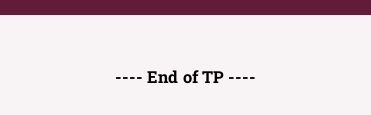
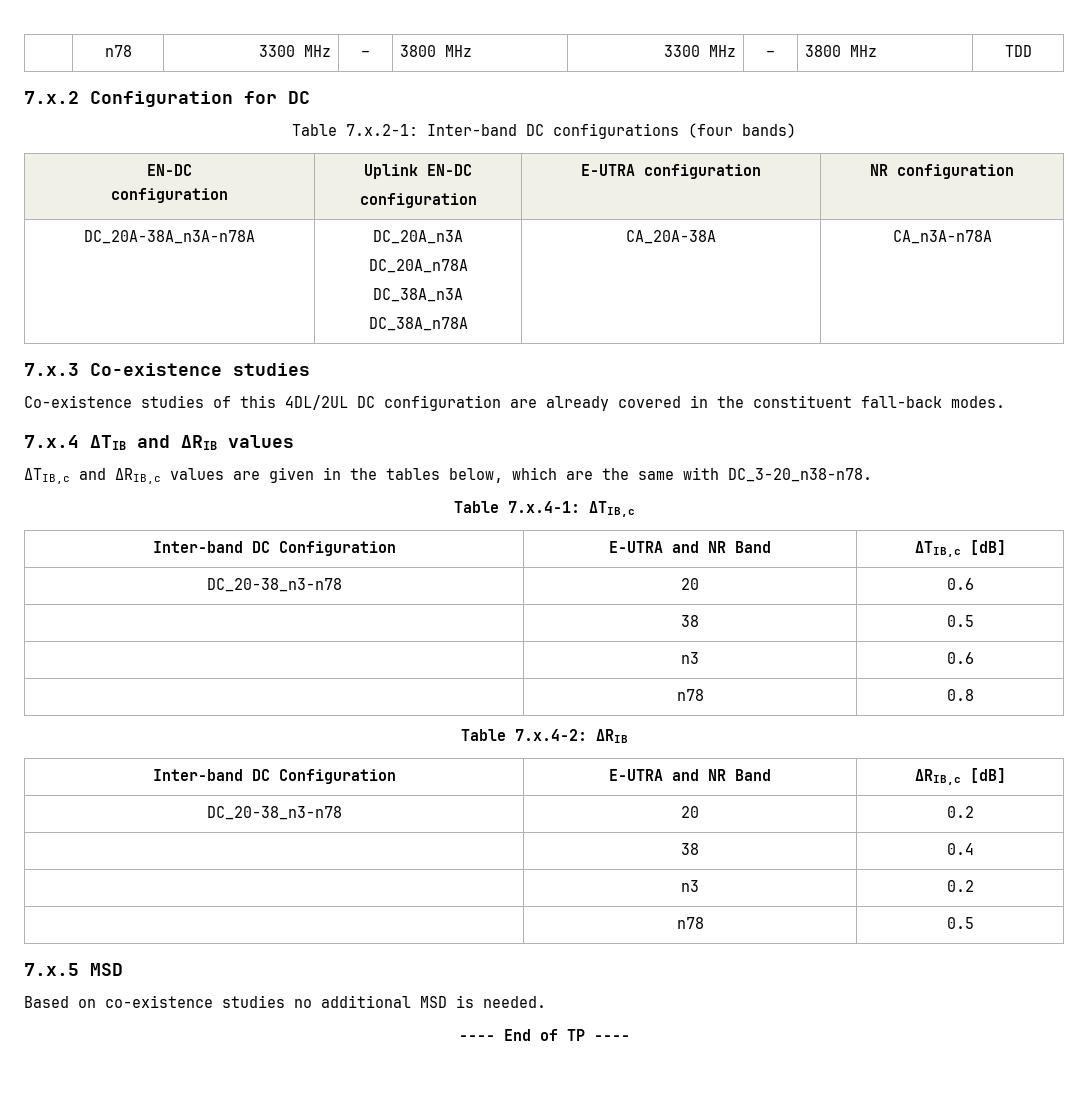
+ | n78 | 3300 MHz | – | 3800 MHz | 3300 MHz | – | 3800 MHz | TDD
+ 7.x.2 Configuration for DC
+ Table 7.x.2-1: Inter-band DC configurations (four bands)
+ EN-DC
+ configuration | Uplink EN-DC
+ configuration | E-UTRA configuration | NR configuration
+ DC_20A-38A_n3A-n78A | DC_20A_n3A
+ DC_20A_n78A
+ DC_38A_n3A
+ DC_38A_n78A | CA_20A-38A | CA_n3A-n78A
+ 7.x.3 Co-existence studies
+ Co-existence studies of this 4DL/2UL DC configuration are already covered in the constituent fall-back modes.
+ 7.x.4 ∆TIB and ∆RIB values
+ ΔTIB,c and ΔRIB,c values are given in the tables below, which are the same with DC_3-20_n38-n78.
+ Table 7.x.4-1: ΔTIB,c
+ Inter-band DC Configuration | E-UTRA and NR Band | ΔTIB,c [dB]
+ DC_20-38_n3-n78 | 20 | 0.6
+ | 38 | 0.5
+ | n3 | 0.6
+ | n78 | 0.8
+ Table 7.x.4-2: ΔRIB
+ Inter-band DC Configuration | E-UTRA and NR Band | ΔRIB,c [dB]
+ DC_20-38_n3-n78 | 20 | 0.2
+ | 38 | 0.4
+ | n3 | 0.2
+ | n78 | 0.5
+ 7.x.5 MSD
+ Based on co-existence studies no additional MSD is needed.

